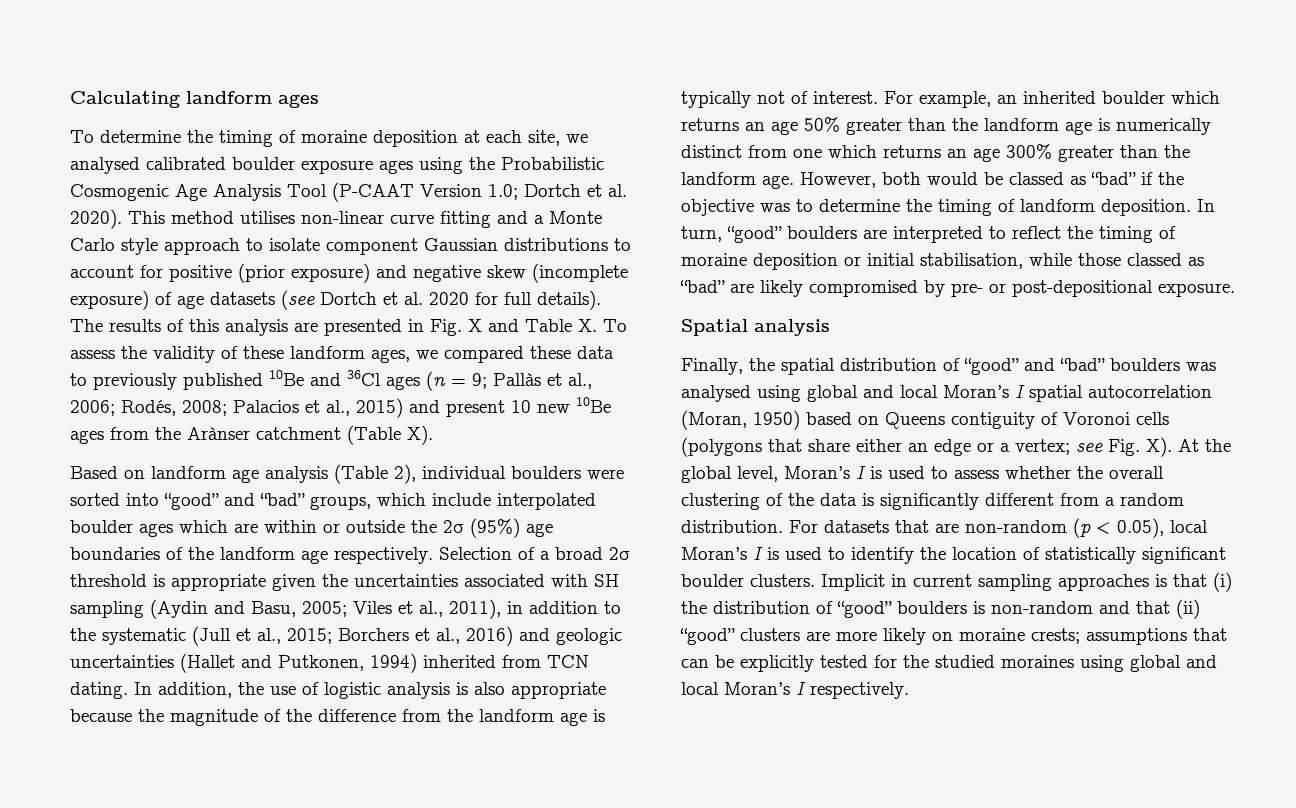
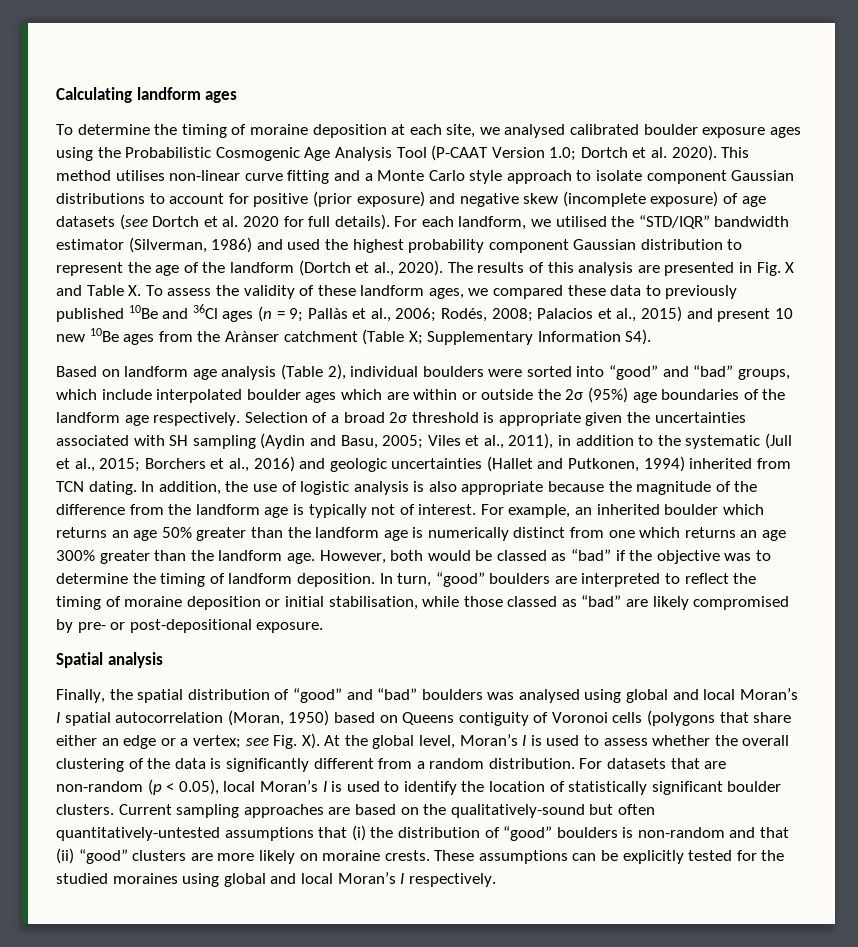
+ For each landform, we utilised the “STD/IQR” bandwidth estimator (Silverman, 1986) and used the highest probability component Gaussian distribution to represent the age of the landform (Dortch et al., 2020).
- The results of this analysis are presented in Fig. X and Table X. To assess the validity of these landform ages, we compared these data to previously published 10Be and 36Cl ages (n = 9; Pallàs et al., 2006; Rodés, 2008; Palacios et al., 2015) and present 10 new 10Be ages from the Arànser catchment (Table X).
+ The results of this analysis are presented in Fig. X and Table X. To assess the validity of these landform ages, we compared these data to previously published 10Be and 36Cl ages (n = 9; Pallàs et al., 2006; Rodés, 2008; Palacios et al., 2015) and present 10 new 10Be ages from the Arànser catchment (Table X; Supplementary Information S4).
- Implicit in current sampling approaches is that (i) the distribution of “good” boulders is non-random and that (ii) “good” clusters are more likely on moraine crests; assumptions that can be explicitly tested for the studied moraines using global and local Moran’s I respectively.
+ Current sampling approaches are based on the qualitatively-sound but often quantitatively-untested assumptions that (i) the distribution of “good” boulders is non-random and that (ii) “good” clusters are more likely on moraine crests. These assumptions can be explicitly tested for the studied moraines using global and local Moran’s I respectively.

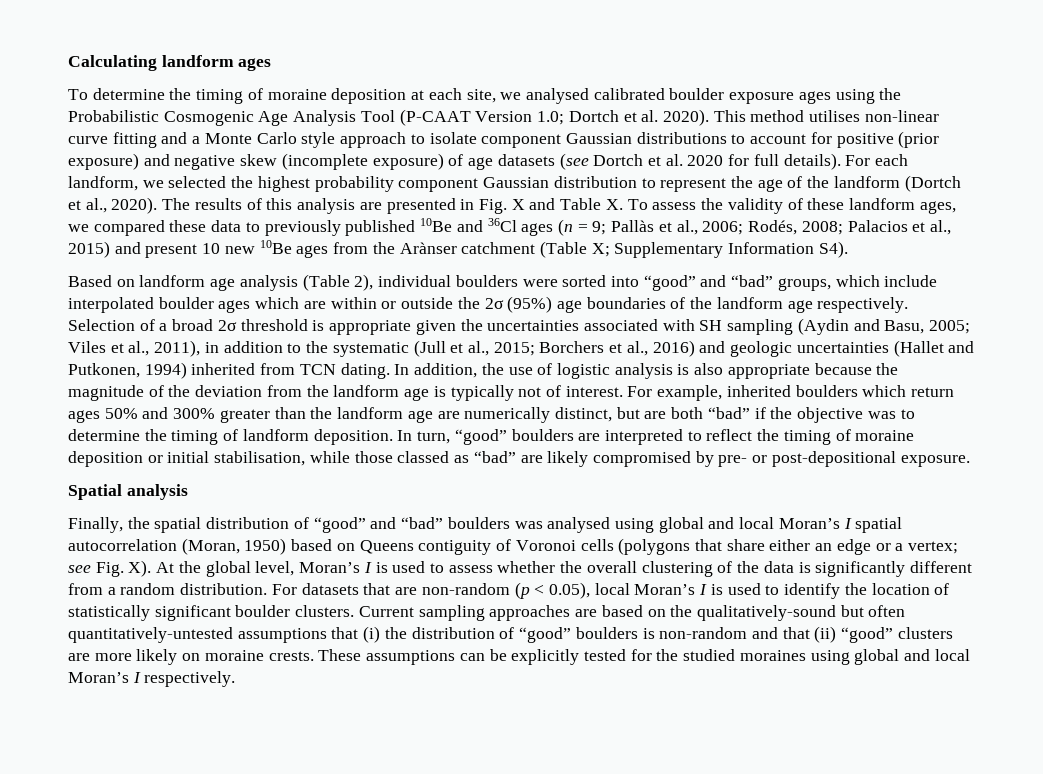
- For each landform, we utilised the “STD/IQR” bandwidth estimator (Silverman, 1986) and used the highest probability component Gaussian distribution to represent the age of the landform (Dortch et al., 2020).
+ For each landform, we selected the highest probability component Gaussian distribution to represent the age of the landform (Dortch et al., 2020).
- In addition, the use of logistic analysis is also appropriate because the magnitude of the difference from the landform age is typically not of interest.
+ In addition, the use of logistic analysis is also appropriate because the magnitude of the deviation from the landform age is typically not of interest.
- For example, an inherited boulder which returns an age 50% greater than the landform age is numerically distinct from one which returns an age 300% greater than the landform age. However, both would be classed as “bad” if the objective was to determine the timing of landform deposition.
+ For example, inherited boulders which return ages 50% and 300% greater than the landform age are numerically distinct, but are both “bad” if the objective was to determine the timing of landform deposition.

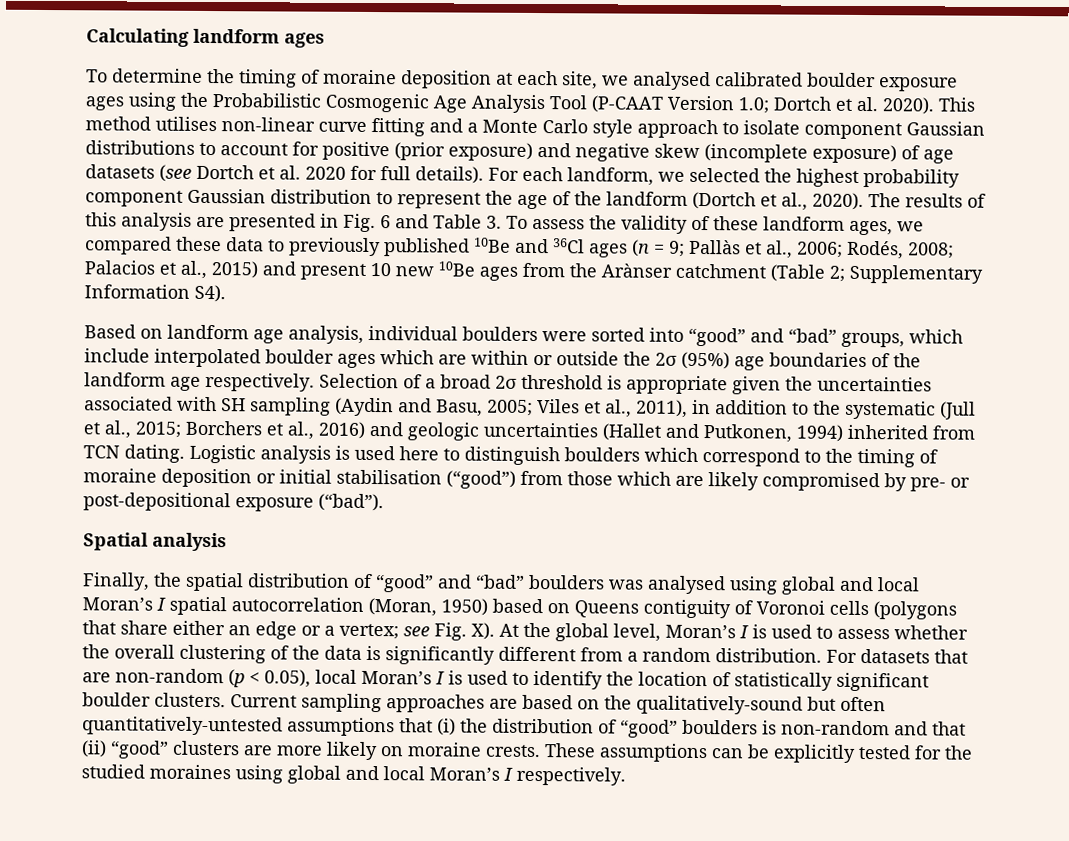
- The results of this analysis are presented in Fig. X and Table X. To assess the validity of these landform ages, we compared these data to previously published 10Be and 36Cl ages (n = 9; Pallàs et al., 2006; Rodés, 2008; Palacios et al., 2015) and present 10 new 10Be ages from the Arànser catchment (Table X; Supplementary Information S4).
+ The results of this analysis are presented in Fig. 6 and Table 3. To assess the validity of these landform ages, we compared these data to previously published 10Be and 36Cl ages (n = 9; Pallàs et al., 2006; Rodés, 2008; Palacios et al., 2015) and present 10 new 10Be ages from the Arànser catchment (Table 2; Supplementary Information S4).
- Based on landform age analysis (Table 2), individual boulders were sorted into “good” and “bad” groups, which include interpolated boulder ages which are within or outside the 2σ (95%) age boundaries of the landform age respectively.
+ Based on landform age analysis, individual boulders were sorted into “good” and “bad” groups, which include interpolated boulder ages which are within or outside the 2σ (95%) age boundaries of the landform age respectively.
- In addition, the use of logistic analysis is also appropriate because the magnitude of the deviation from the landform age is typically not of interest. For example, inherited boulders which return ages 50% and 300% greater than the landform age are numerically distinct, but are both “bad” if the objective was to determine the timing of landform deposition. In turn, “good” boulders are interpreted to reflect the timing of moraine deposition or initial stabilisation, while those classed as “bad” are likely compromised by pre- or post-depositional exposure.
+ Logistic analysis is used here to distinguish boulders which correspond to the timing of moraine deposition or initial stabilisation (“good”) from those which are likely compromised by pre- or post-depositional exposure (“bad”).

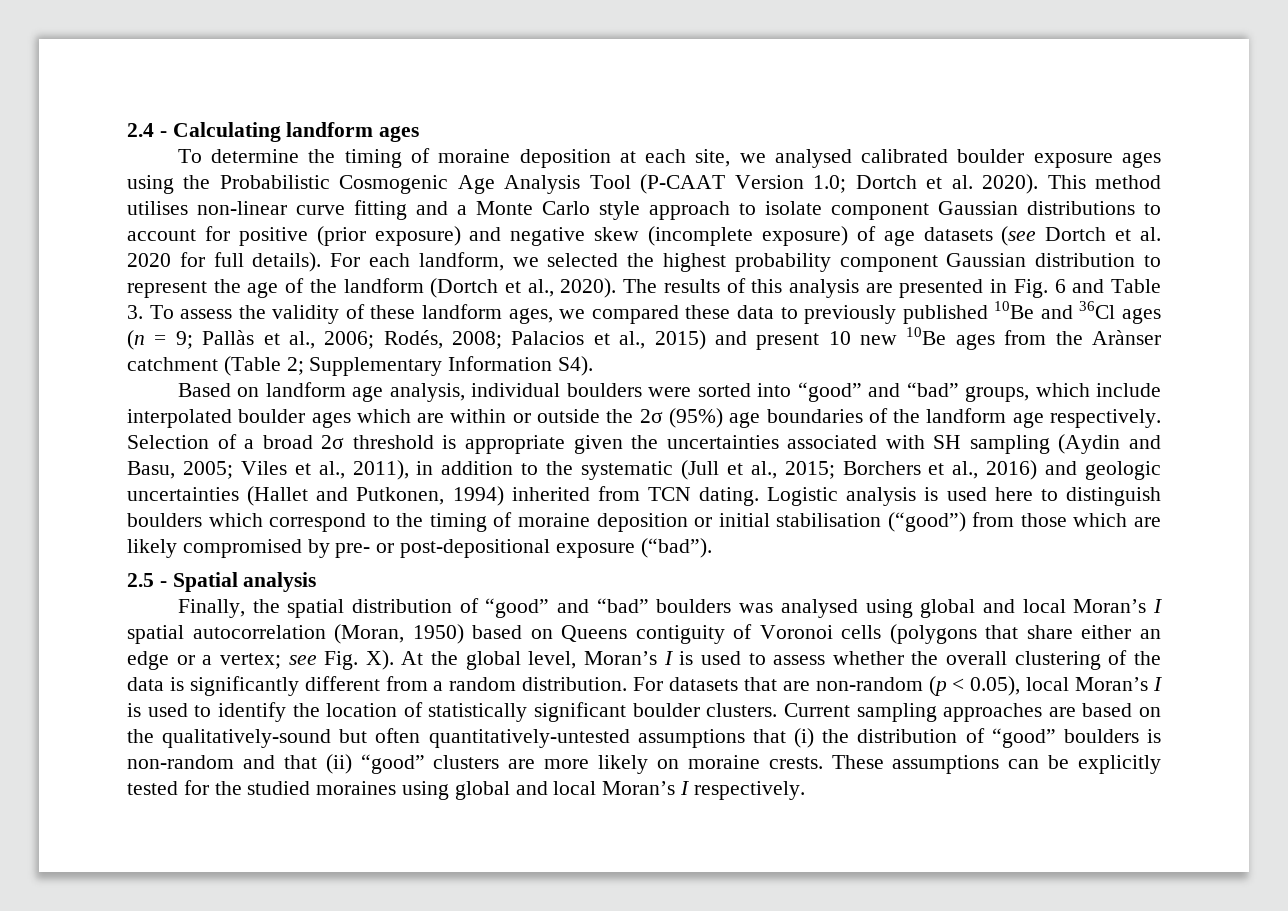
- Calculating landform ages
+ 2.4 - Calculating landform ages
- Spatial analysis
+ 2.5 - Spatial analysis

